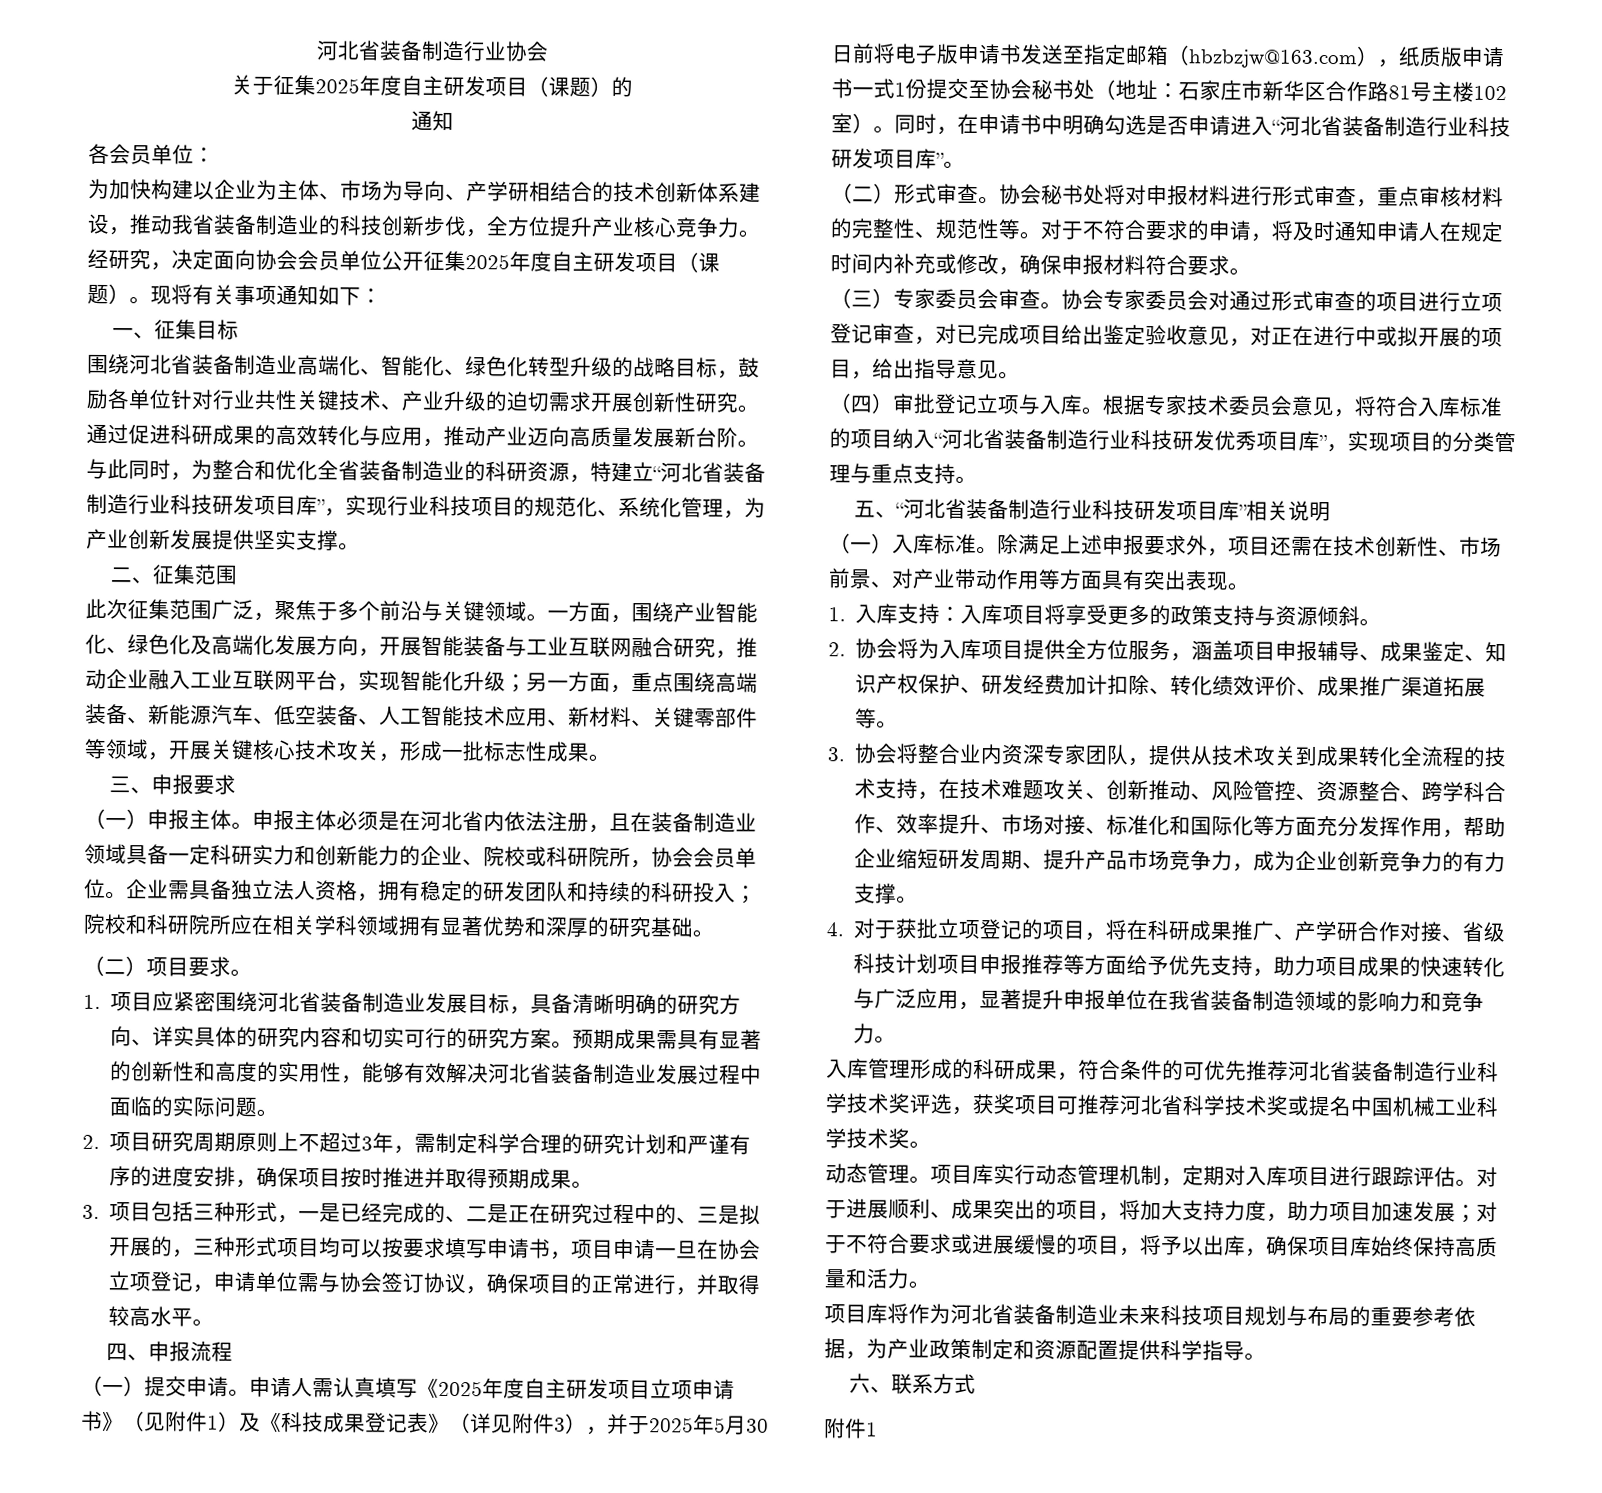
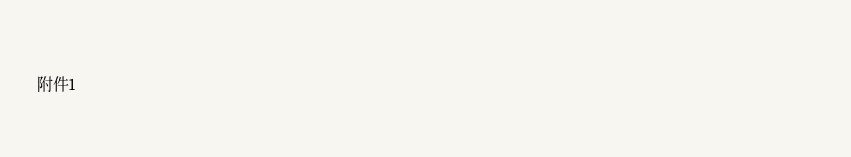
- 河北省装备制造行业协会
- 关于征集2025年度自主研发项目（课题）的
- 通知
- 各会员单位：
- 为加快构建以企业为主体、市场为导向、产学研相结合的技术创新体系建设，推动我省装备制造业的科技创新步伐，全方位提升产业核心竞争力。经研究，决定面向协会会员单位公开征集2025年度自主研发项目（课题）。现将有关事项通知如下：
- 一、征集目标
- 围绕河北省装备制造业高端化、智能化、绿色化转型升级的战略目标，鼓励各单位针对行业共性关键技术、产业升级的迫切需求开展创新性研究。通过促进科研成果的高效转化与应用，推动产业迈向高质量发展新台阶。与此同时，为整合和优化全省装备制造业的科研资源，特建立“河北省装备制造行业科技研发项目库”，实现行业科技项目的规范化、系统化管理，为产业创新发展提供坚实支撑。
- 二、征集范围
- 此次征集范围广泛，聚焦于多个前沿与关键领域。一方面，围绕产业智能化、绿色化及高端化发展方向，开展智能装备与工业互联网融合研究，推动企业融入工业互联网平台，实现智能化升级；另一方面，重点围绕高端装备、新能源汽车、低空装备、人工智能技术应用、新材料、关键零部件等领域，开展关键核心技术攻关，形成一批标志性成果。
- 三、申报要求
- （一）申报主体。申报主体必须是在河北省内依法注册，且在装备制造业领域具备一定科研实力和创新能力的企业、院校或科研院所，协会会员单位。企业需具备独立法人资格，拥有稳定的研发团队和持续的科研投入；院校和科研院所应在相关学科领域拥有显著优势和深厚的研究基础。
- （二）项目要求。
- 1.项目应紧密围绕河北省装备制造业发展目标，具备清晰明确的研究方向、详实具体的研究内容和切实可行的研究方案。预期成果需具有显著的创新性和高度的实用性，能够有效解决河北省装备制造业发展过程中面临的实际问题。
- 2.项目研究周期原则上不超过3年，需制定科学合理的研究计划和严谨有序的进度安排，确保项目按时推进并取得预期成果。
- 3.项目包括三种形式，一是已经完成的、二是正在研究过程中的、三是拟开展的，三种形式项目均可以按要求填写申请书，项目申请一旦在协会立项登记，申请单位需与协会签订协议，确保项目的正常进行，并取得较高水平。
- 四、申报流程
- （一）提交申请。申请人需认真填写《2025年度自主研发项目立项申请书》（见附件1）及《科技成果登记表》（详见附件3），并于2025年5月30日前将电子版申请书发送至指定邮箱（hbzbzjw@163.com），纸质版申请书一式1份提交至协会秘书处（地址：石家庄市新华区合作路81号主楼102室）。同时，在申请书中明确勾选是否申请进入“河北省装备制造行业科技研发项目库”。
- （二）形式审查。协会秘书处将对申报材料进行形式审查，重点审核材料的完整性、规范性等。对于不符合要求的申请，将及时通知申请人在规定时间内补充或修改，确保申报材料符合要求。
- （三）专家委员会审查。协会专家委员会对通过形式审查的项目进行立项登记审查，对已完成项目给出鉴定验收意见，对正在进行中或拟开展的项目，给出指导意见。
- （四）审批登记立项与入库。根据专家技术委员会意见，将符合入库标准的项目纳入“河北省装备制造行业科技研发优秀项目库”，实现项目的分类管理与重点支持。
- 五、“河北省装备制造行业科技研发项目库”相关说明
- （一）入库标准。除满足上述申报要求外，项目还需在技术创新性、市场前景、对产业带动作用等方面具有突出表现。
- 1.入库支持：入库项目将享受更多的政策支持与资源倾斜。
- 2.协会将为入库项目提供全方位服务，涵盖项目申报辅导、成果鉴定、知识产权保护、研发经费加计扣除、转化绩效评价、成果推广渠道拓展等。
- 3.协会将整合业内资深专家团队，提供从技术攻关到成果转化全流程的技术支持，在技术难题攻关、创新推动、风险管控、资源整合、跨学科合作、效率提升、市场对接、标准化和国际化等方面充分发挥作用，帮助企业缩短研发周期、提升产品市场竞争力，成为企业创新竞争力的有力支撑。
- 4.对于获批立项登记的项目，将在科研成果推广、产学研合作对接、省级科技计划项目申报推荐等方面给予优先支持，助力项目成果的快速转化与广泛应用，显著提升申报单位在我省装备制造领域的影响力和竞争力。
- 入库管理形成的科研成果，符合条件的可优先推荐河北省装备制造行业科学技术奖评选，获奖项目可推荐河北省科学技术奖或提名中国机械工业科学技术奖。
- 动态管理。项目库实行动态管理机制，定期对入库项目进行跟踪评估。对于进展顺利、成果突出的项目，将加大支持力度，助力项目加速发展；对于不符合要求或进展缓慢的项目，将予以出库，确保项目库始终保持高质量和活力。
- 项目库将作为河北省装备制造业未来科技项目规划与布局的重要参考依据，为产业政策制定和资源配置提供科学指导。
- 六、联系方式

